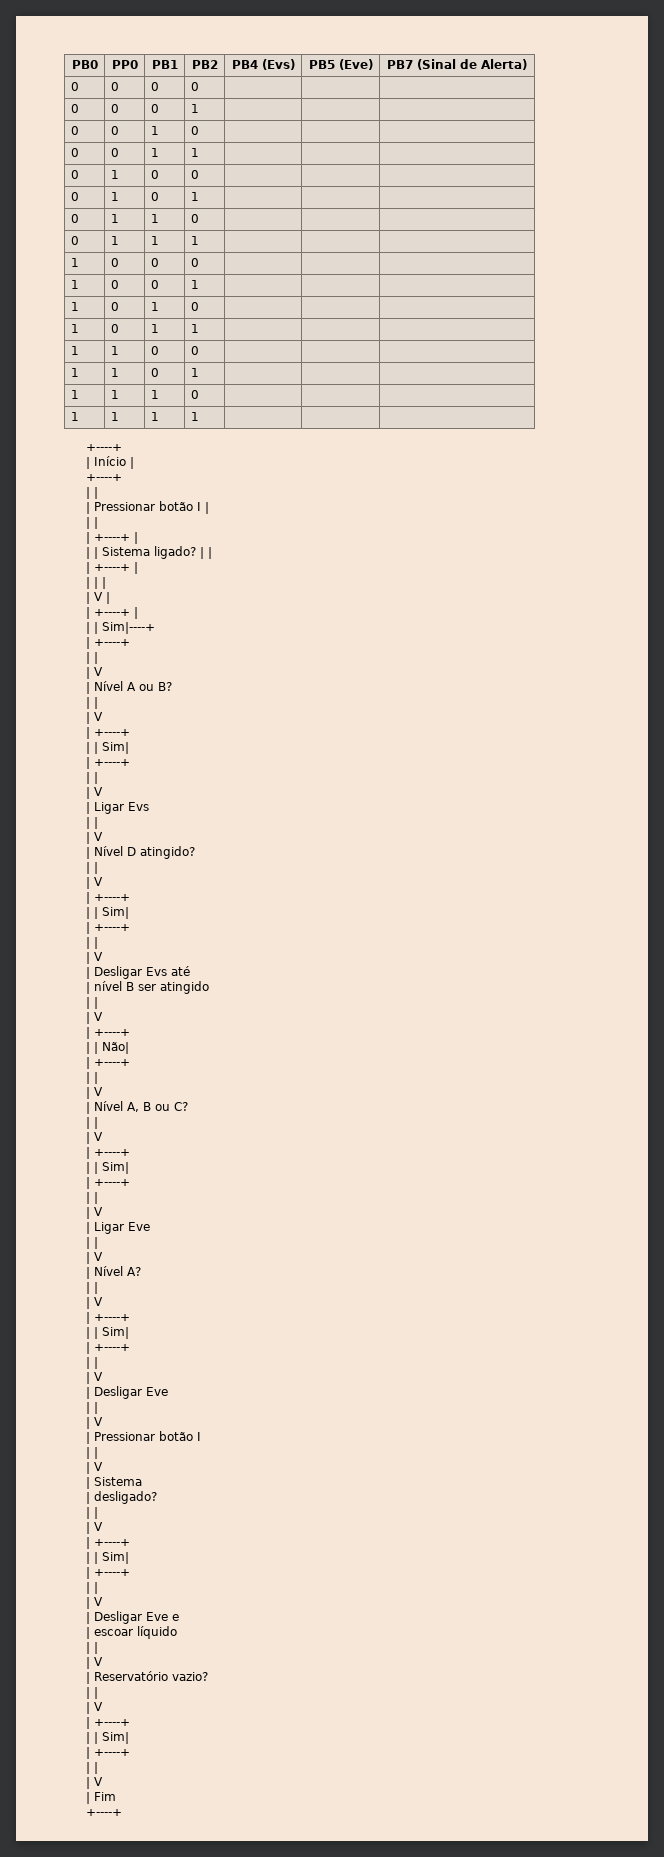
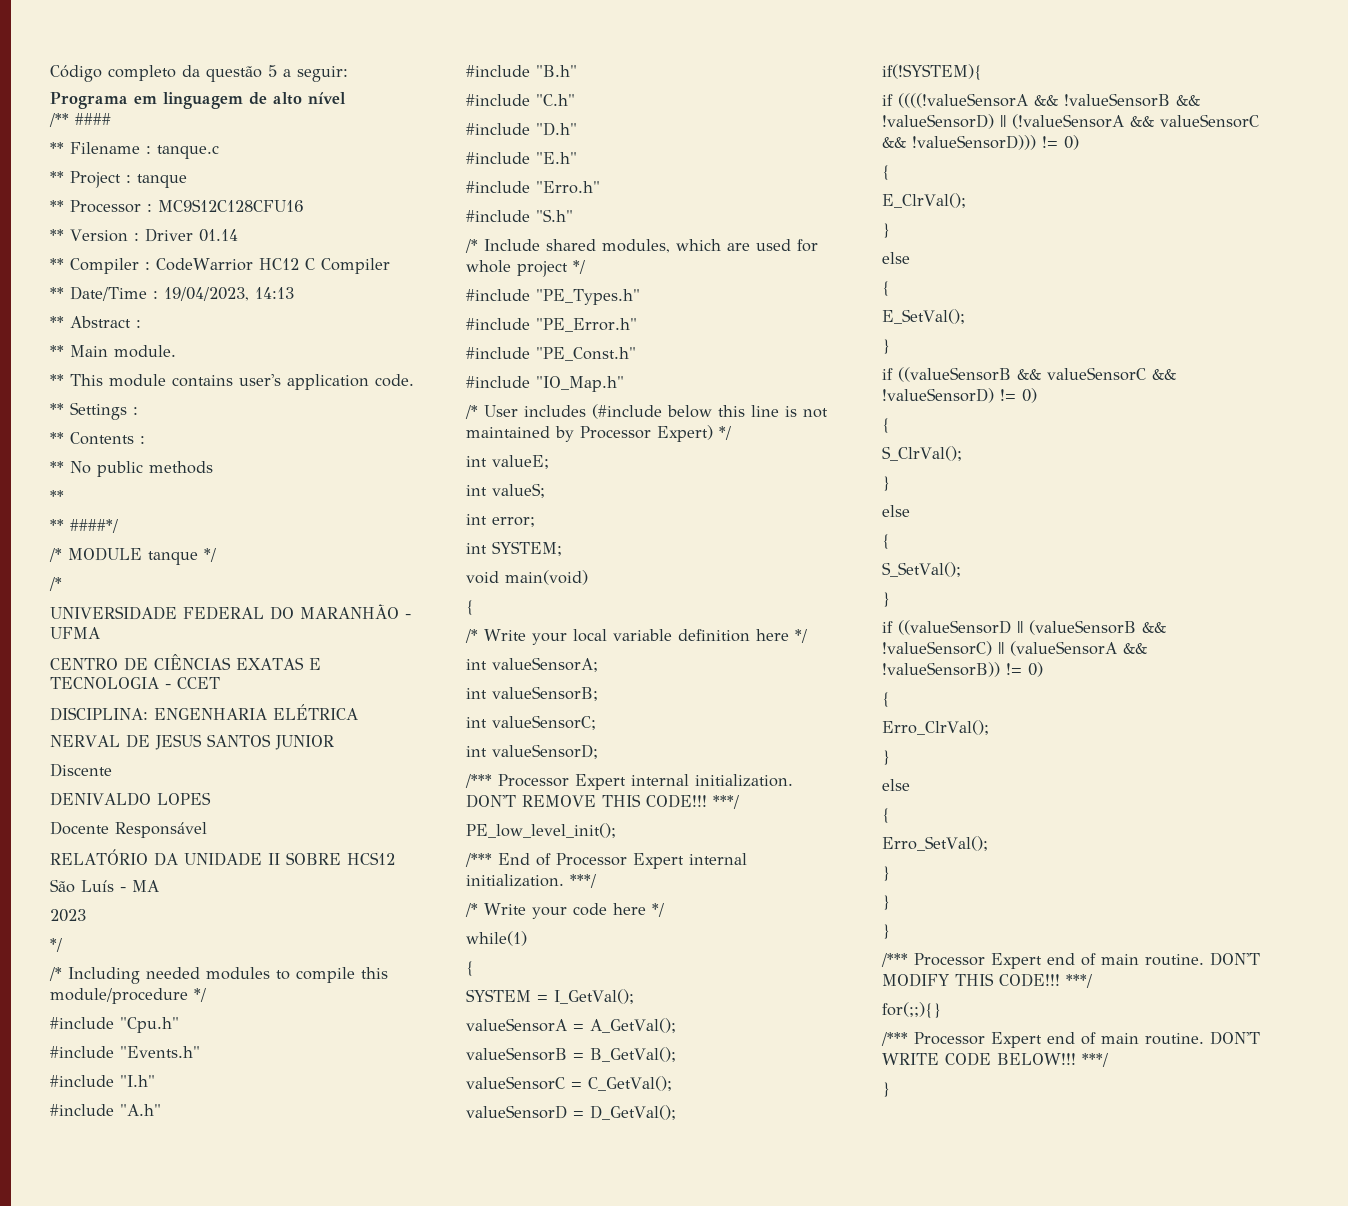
- PB0 | PP0 | PB1 | PB2 | PB4 (Evs) | PB5 (Eve) | PB7 (Sinal de Alerta)
- 0 | 0 | 0 | 0 | | |
- 0 | 0 | 0 | 1 | | |
- 0 | 0 | 1 | 0 | | |
- 0 | 0 | 1 | 1 | | |
- 0 | 1 | 0 | 0 | | |
- 0 | 1 | 0 | 1 | | |
- 0 | 1 | 1 | 0 | | |
- 0 | 1 | 1 | 1 | | |
- 1 | 0 | 0 | 0 | | |
- 1 | 0 | 0 | 1 | | |
- 1 | 0 | 1 | 0 | | |
- 1 | 0 | 1 | 1 | | |
- 1 | 1 | 0 | 0 | | |
- 1 | 1 | 0 | 1 | | |
- 1 | 1 | 1 | 0 | | |
- 1 | 1 | 1 | 1 | | |
- +----+
- | Início |
- +----+
- | |
- | Pressionar botão I |
- | |
- | +----+ |
- | | Sistema ligado? | |
- | +----+ |
- | | |
- | V |
- | +----+ |
- | | Sim|----+
- | +----+
- | |
- | V
- | Nível A ou B?
- | |
- | V
- | +----+
- | | Sim|
- | +----+
- | |
- | V
- | Ligar Evs
- | |
- | V
- | Nível D atingido?
- | |
- | V
- | +----+
- | | Sim|
- | +----+
- | |
- | V
- | Desligar Evs até
- | nível B ser atingido
- | |
- | V
- | +----+
- | | Não|
- | +----+
- | |
- | V
- | Nível A, B ou C?
- | |
- | V
- | +----+
- | | Sim|
- | +----+
- | |
- | V
- | Ligar Eve
- | |
- | V
- | Nível A?
- | |
- | V
- | +----+
- | | Sim|
- | +----+
- | |
- | V
- | Desligar Eve
- | |
- | V
- | Pressionar botão I
- | |
- | V
- | Sistema
- | desligado?
- | |
- | V
- | +----+
- | | Sim|
- | +----+
- | |
- | V
- | Desligar Eve e
- | escoar líquido
- | |
- | V
- | Reservatório vazio?
- | |
- | V
- | +----+
- | | Sim|
- | +----+
- | |
- | V
- | Fim
- +----+
+ Código completo da questão 5 a seguir:
+ Programa em linguagem de alto nível
+ /** ####
+ ** Filename : tanque.c
+ ** Project : tanque
+ ** Processor : MC9S12C128CFU16
+ ** Version : Driver 01.14
+ ** Compiler : CodeWarrior HC12 C Compiler
+ ** Date/Time : 19/04/2023, 14:13
+ ** Abstract :
+ ** Main module.
+ ** This module contains user's application code.
+ ** Settings :
+ ** Contents :
+ ** No public methods
+ **
+ ** ####*/
+ /* MODULE tanque */
+ /*
+ UNIVERSIDADE FEDERAL DO MARANHÃO - UFMA
+ CENTRO DE CIÊNCIAS EXATAS E TECNOLOGIA - CCET
+ DISCIPLINA: ENGENHARIA ELÉTRICA
+ NERVAL DE JESUS SANTOS JUNIOR
+ Discente
+ DENIVALDO LOPES
+ Docente Responsável
+ RELATÓRIO DA UNIDADE II SOBRE HCS12
+ São Luís - MA
+ 2023
+ */
+ /* Including needed modules to compile this module/procedure */
+ #include "Cpu.h"
+ #include "Events.h"
+ #include "I.h"
+ #include "A.h"
+ #include "B.h"
+ #include "C.h"
+ #include "D.h"
+ #include "E.h"
+ #include "Erro.h"
+ #include "S.h"
+ /* Include shared modules, which are used for whole project */
+ #include "PE_Types.h"
+ #include "PE_Error.h"
+ #include "PE_Const.h"
+ #include "IO_Map.h"
+ /* User includes (#include below this line is not maintained by Processor Expert) */
+ int valueE;
+ int valueS;
+ int error;
+ int SYSTEM;
+ void main(void)
+ {
+ /* Write your local variable definition here */
+ int valueSensorA;
+ int valueSensorB;
+ int valueSensorC;
+ int valueSensorD;
+ /*** Processor Expert internal initialization. DON'T REMOVE THIS CODE!!! ***/
+ PE_low_level_init();
+ /*** End of Processor Expert internal initialization. ***/
+ /* Write your code here */
+ while(1)
+ {
+ SYSTEM = I_GetVal();
+ valueSensorA = A_GetVal();
+ valueSensorB = B_GetVal();
+ valueSensorC = C_GetVal();
+ valueSensorD = D_GetVal();
+ if(!SYSTEM){
+ if ((((!valueSensorA && !valueSensorB && !valueSensorD) || (!valueSensorA && valueSensorC && !valueSensorD))) != 0)
+ {
+ E_ClrVal();
+ }
+ else
+ {
+ E_SetVal();
+ }
+ if ((valueSensorB && valueSensorC && !valueSensorD) != 0)
+ {
+ S_ClrVal();
+ }
+ else
+ {
+ S_SetVal();
+ }
+ if ((valueSensorD || (valueSensorB && !valueSensorC) || (valueSensorA && !valueSensorB)) != 0)
+ {
+ Erro_ClrVal();
+ }
+ else
+ {
+ Erro_SetVal();
+ }
+ }
+ }
+ /*** Processor Expert end of main routine. DON'T MODIFY THIS CODE!!! ***/
+ for(;;){}
+ /*** Processor Expert end of main routine. DON'T WRITE CODE BELOW!!! ***/
+ }

